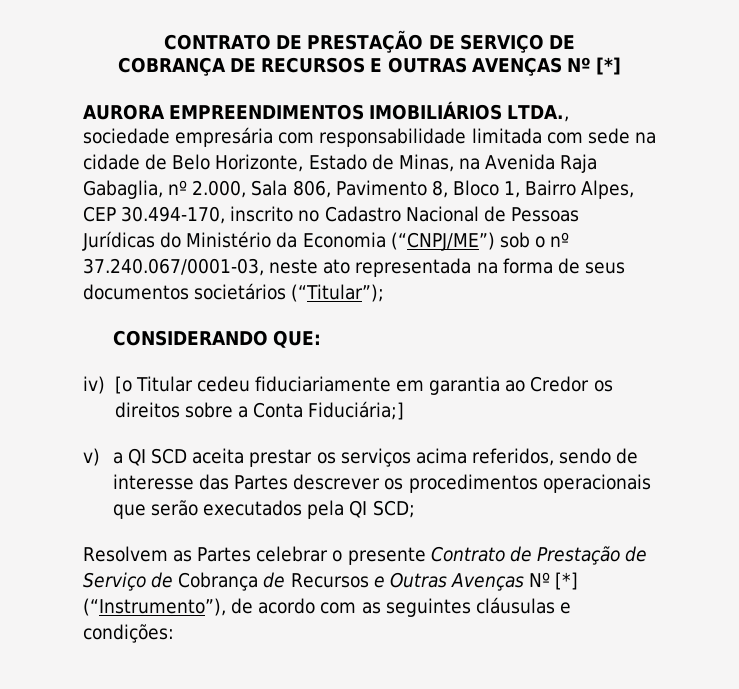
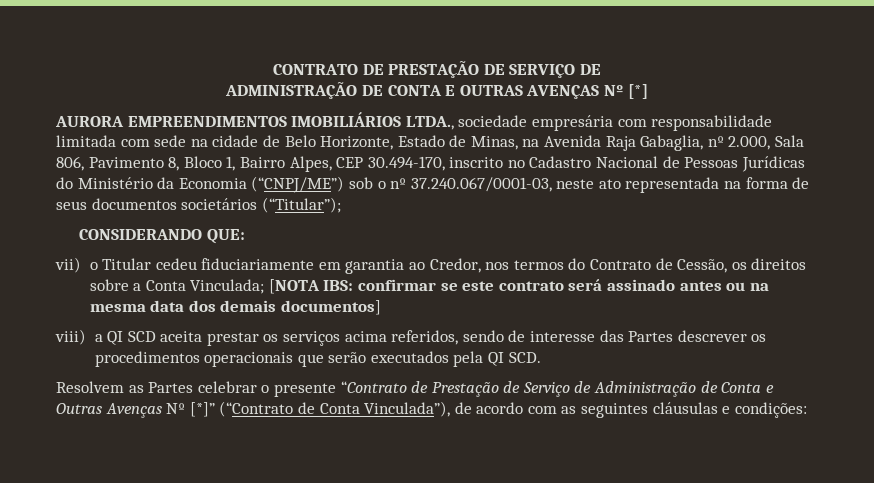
- COBRANÇA DE RECURSOS E OUTRAS AVENÇAS Nº [*]
+ ADMINISTRAÇÃO DE CONTA E OUTRAS AVENÇAS Nº [*]
- iv) [o Titular cedeu fiduciariamente em garantia ao Credor os direitos sobre a Conta Fiduciária;]
- v) a QI SCD aceita prestar os serviços acima referidos, sendo de interesse das Partes descrever os procedimentos operacionais que serão executados pela QI SCD;
+ vii) o Titular cedeu fiduciariamente em garantia ao Credor, nos termos do Contrato de Cessão, os direitos sobre a Conta Vinculada; [NOTA IBS: confirmar se este contrato será assinado antes ou na mesma data dos demais documentos]
+ viii) a QI SCD aceita prestar os serviços acima referidos, sendo de interesse das Partes descrever os procedimentos operacionais que serão executados pela QI SCD.
- Resolvem as Partes celebrar o presente Contrato de Prestação de Serviço de Cobrança de Recursos e Outras Avenças Nº [*] (“Instrumento”), de acordo com as seguintes cláusulas e condições:
+ Resolvem as Partes celebrar o presente “Contrato de Prestação de Serviço de Administração de Conta e Outras Avenças Nº [*]” (“Contrato de Conta Vinculada”), de acordo com as seguintes cláusulas e condições:

